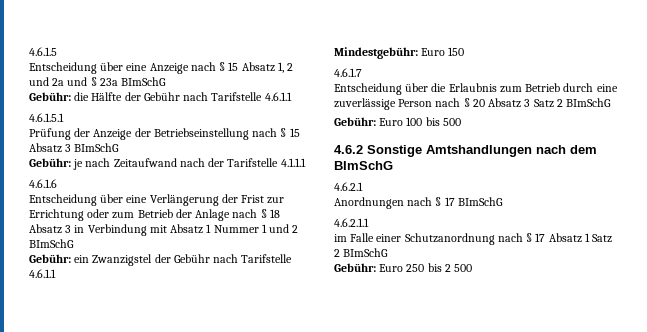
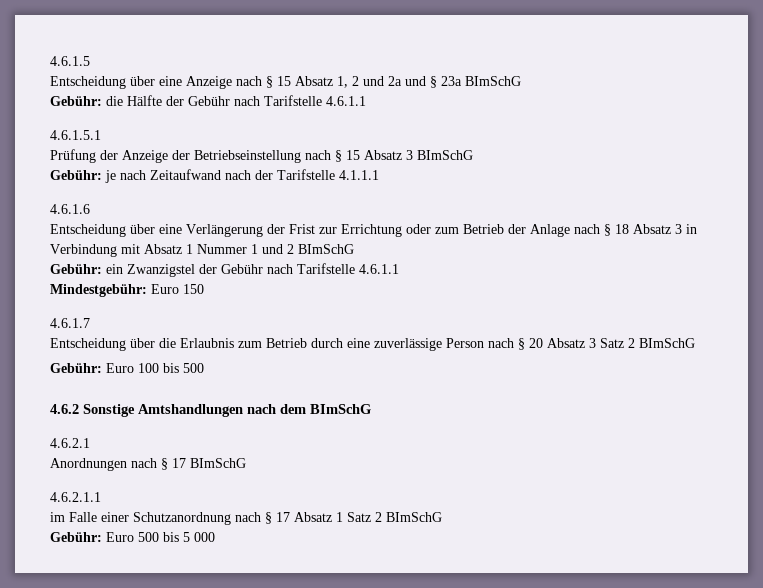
- Gebühr: Euro 250 bis 2 500
+ Gebühr: Euro 500 bis 5 000

